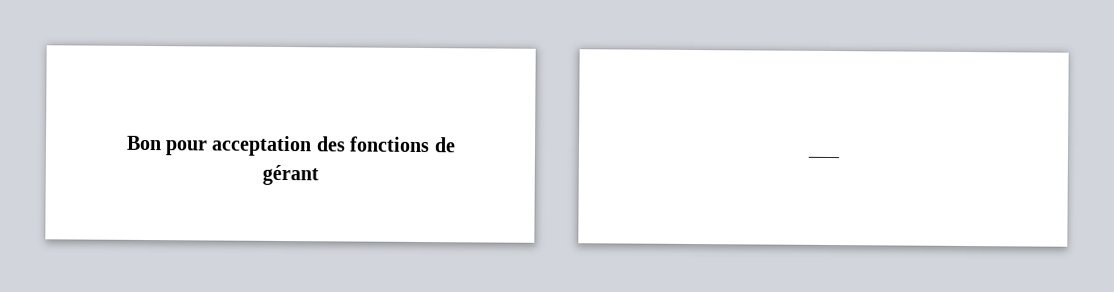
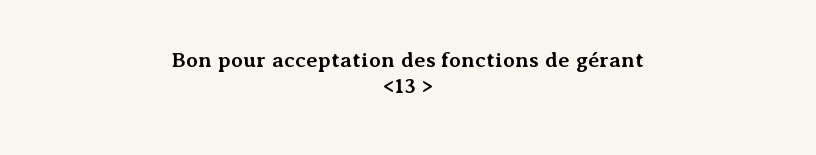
- ___
+ <13 >

